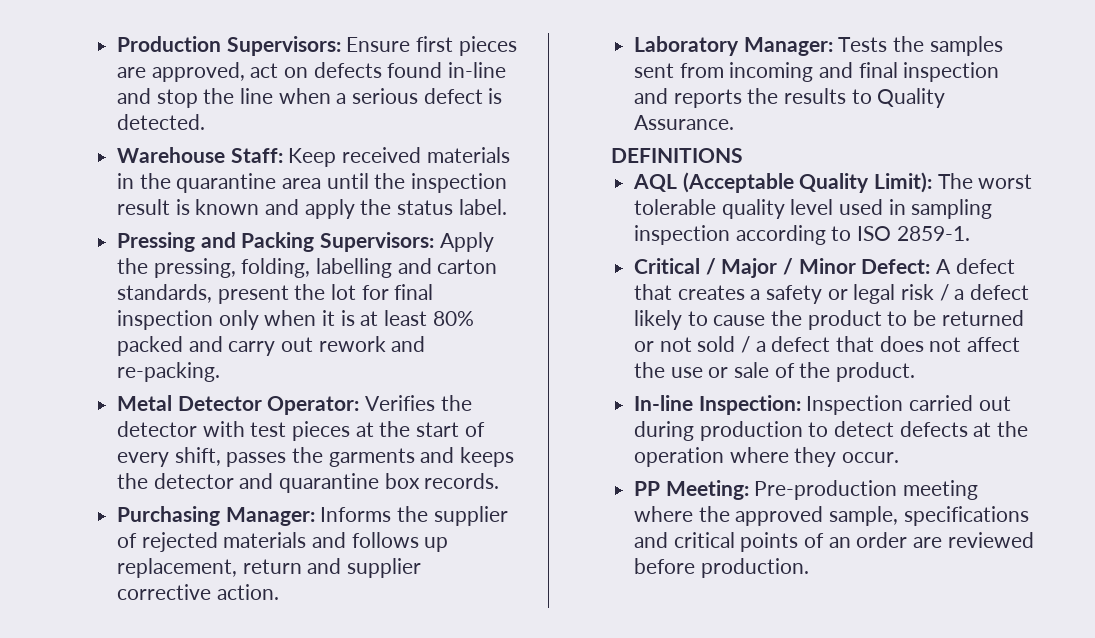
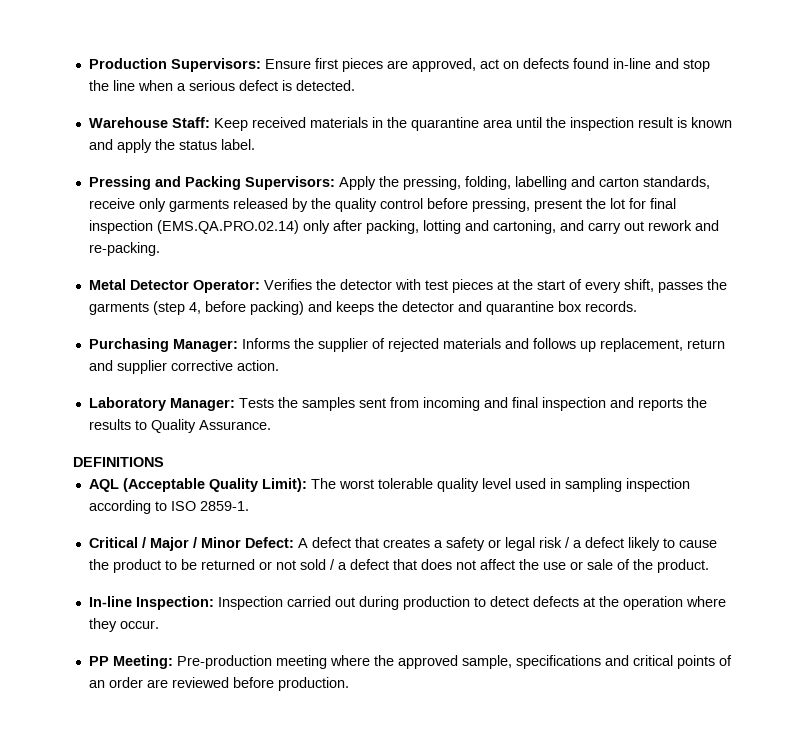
- Pressing and Packing Supervisors: Apply the pressing, folding, labelling and carton standards, present the lot for final inspection only when it is at least 80% packed and carry out rework and re-packing.
+ Pressing and Packing Supervisors: Apply the pressing, folding, labelling and carton standards, receive only garments released by the quality control before pressing, present the lot for final inspection (EMS.QA.PRO.02.14) only after packing, lotting and cartoning, and carry out rework and re-packing.
- Metal Detector Operator: Verifies the detector with test pieces at the start of every shift, passes the garments and keeps the detector and quarantine box records.
+ Metal Detector Operator: Verifies the detector with test pieces at the start of every shift, passes the garments (step 4, before packing) and keeps the detector and quarantine box records.

